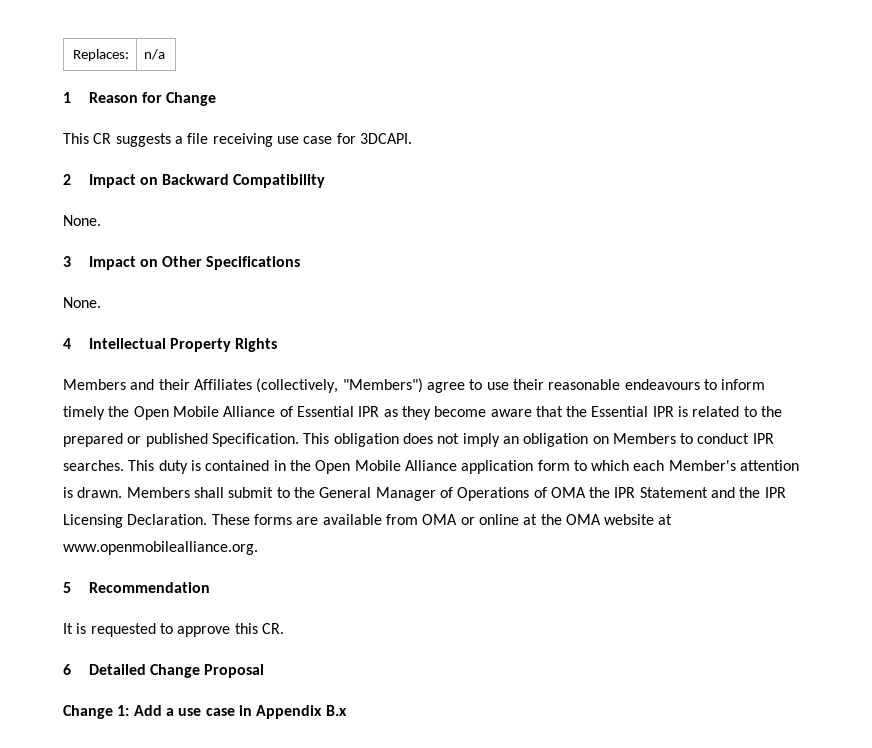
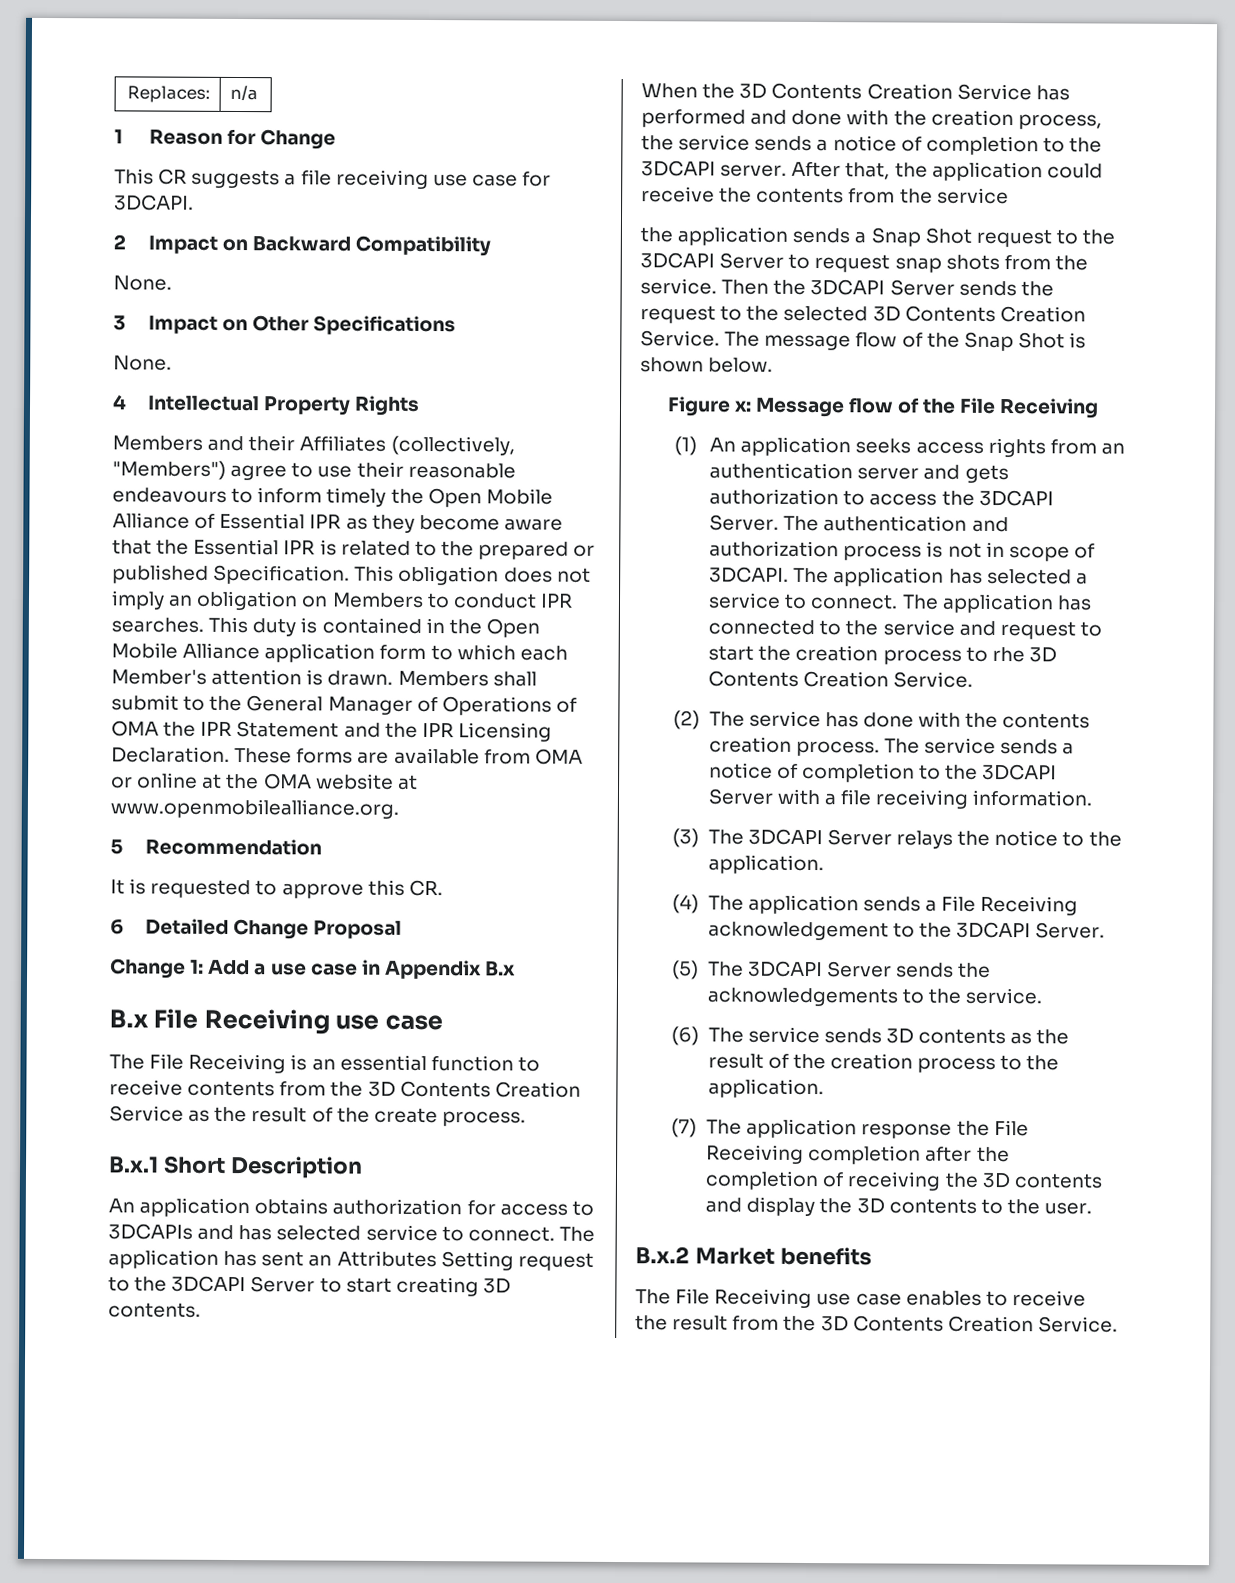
+ B.x File Receiving use case
+ The File Receiving is an essential function to receive contents from the 3D Contents Creation Service as the result of the create process.
+ B.x.1 Short Description
+ An application obtains authorization for access to 3DCAPIs and has selected service to connect. The application has sent an Attributes Setting request to the 3DCAPI Server to start creating 3D contents.
+ When the 3D Contents Creation Service has performed and done with the creation process, the service sends a notice of completion to the 3DCAPI server. After that, the application could receive the contents from the service
+ the application sends a Snap Shot request to the 3DCAPI Server to request snap shots from the service. Then the 3DCAPI Server sends the request to the selected 3D Contents Creation Service. The message flow of the Snap Shot is shown below.
+ Figure x: Message flow of the File Receiving
+ (1) An application seeks access rights from an authentication server and gets authorization to access the 3DCAPI Server. The authentication and authorization process is not in scope of 3DCAPI. The application has selected a service to connect. The application has connected to the service and request to start the creation process to rhe 3D Contents Creation Service.
+ (2) The service has done with the contents creation process. The service sends a notice of completion to the 3DCAPI Server with a file receiving information.
+ (3) The 3DCAPI Server relays the notice to the application.
+ (4) The application sends a File Receiving acknowledgement to the 3DCAPI Server.
+ (5) The 3DCAPI Server sends the acknowledgements to the service.
+ (6) The service sends 3D contents as the result of the creation process to the application.
+ (7) The application response the File Receiving completion after the completion of receiving the 3D contents and display the 3D contents to the user.
+ B.x.2 Market benefits
+ The File Receiving use case enables to receive the result from the 3D Contents Creation Service.

